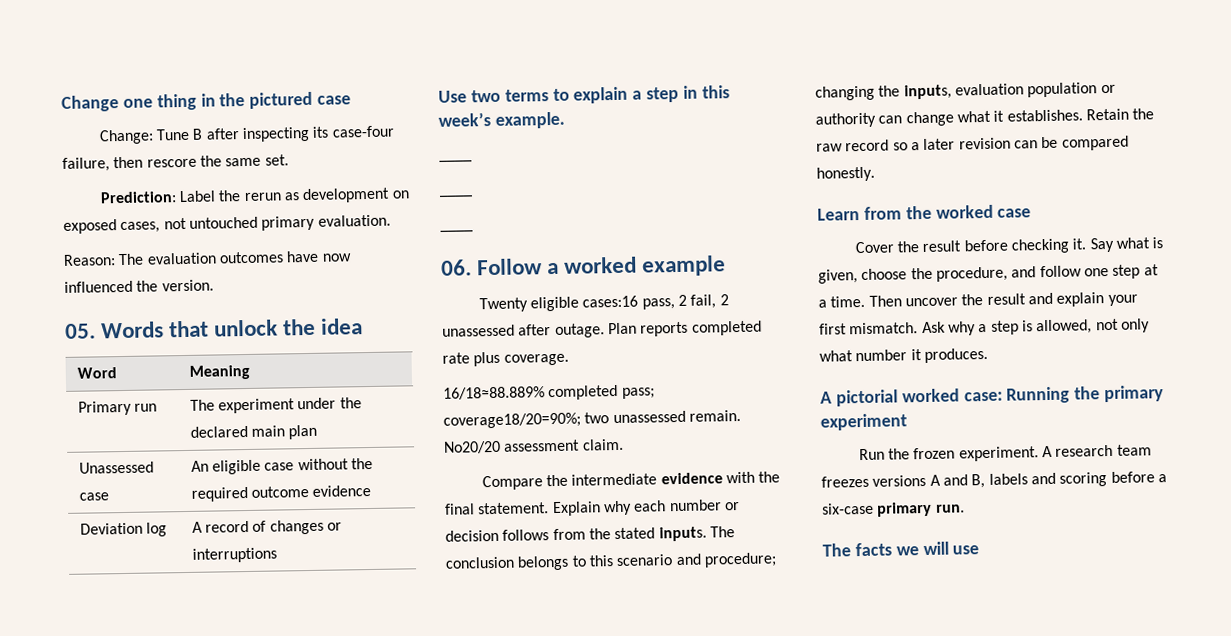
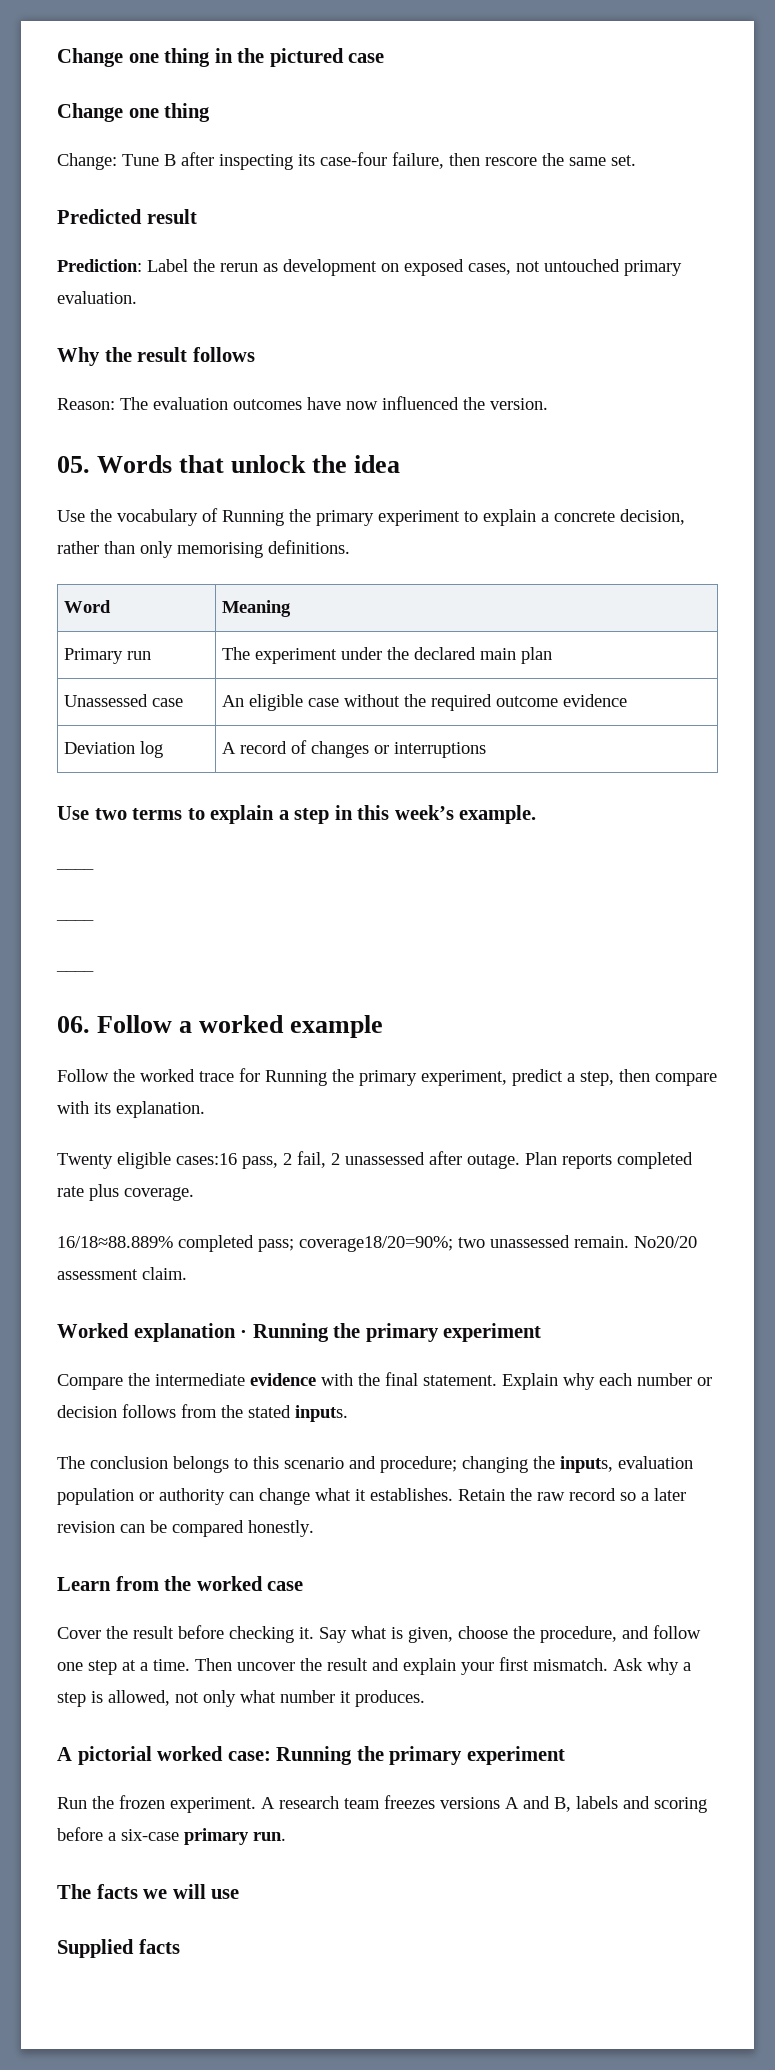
  Change one thing in the pictured case
+ Change one thing
+ Predicted result
+ Why the result follows
+ Use the vocabulary of Running the primary experiment to explain a concrete decision, rather than only memorising definitions.
+ Follow the worked trace for Running the primary experiment, predict a step, then compare with its explanation.
+ Worked explanation · Running the primary experiment
- Explain why each number or decision follows from the stated inputs. The conclusion belongs to this scenario and procedure; changing the inputs, evaluation population or authority can change what it establishes.
+ Explain why each number or decision follows from the stated inputs.
+ The conclusion belongs to this scenario and procedure; changing the inputs, evaluation population or authority can change what it establishes.
+ Supplied facts

